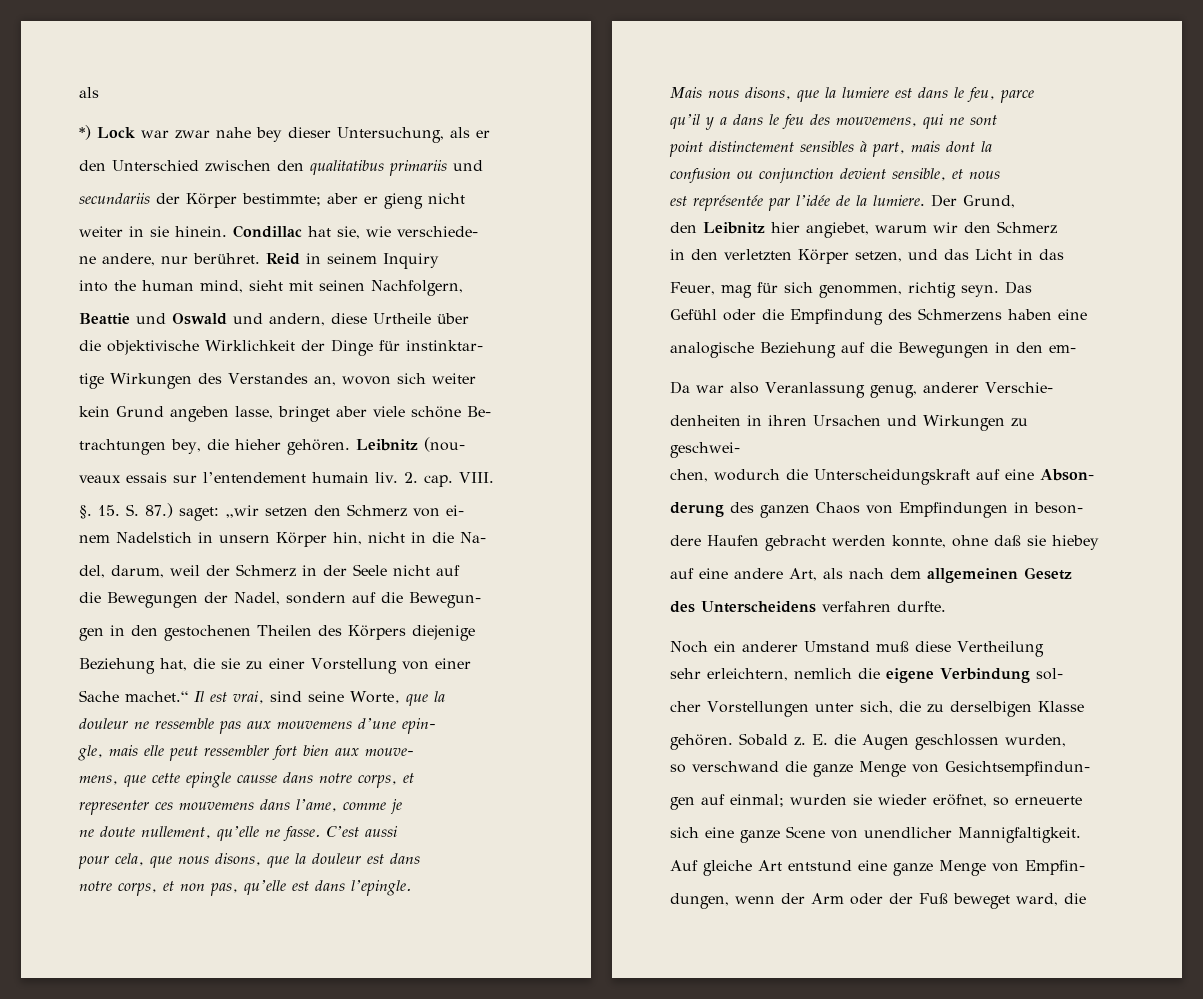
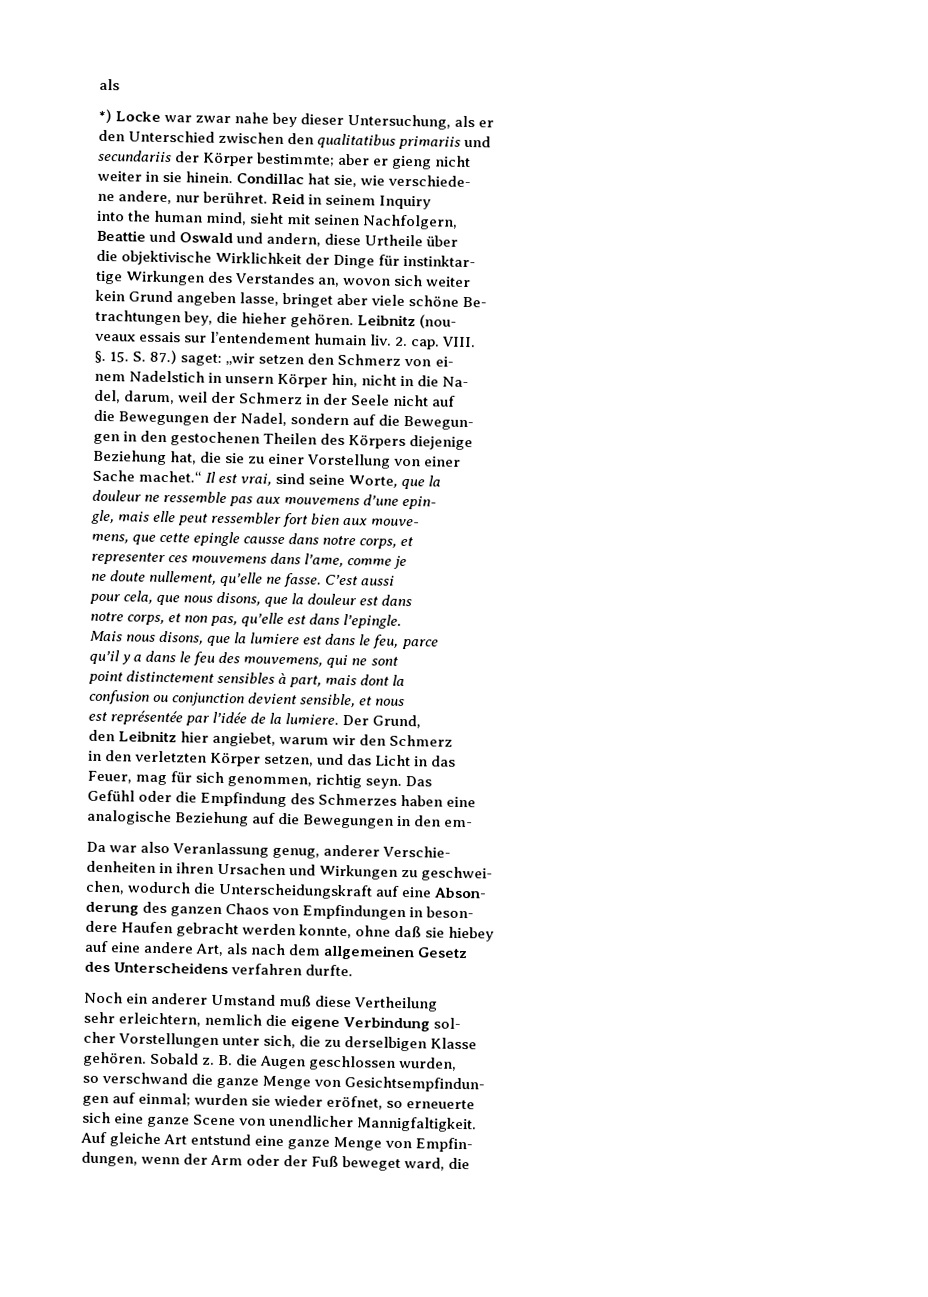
- *) Lock war zwar nahe bey dieser Untersuchung, als er
+ *) Locke war zwar nahe bey dieser Untersuchung, als er
- Gefühl oder die Empfindung des Schmerzens haben eine
+ Gefühl oder die Empfindung des Schmerzes haben eine
- E. die Augen geschlossen wurden,
+ B. die Augen geschlossen wurden,

